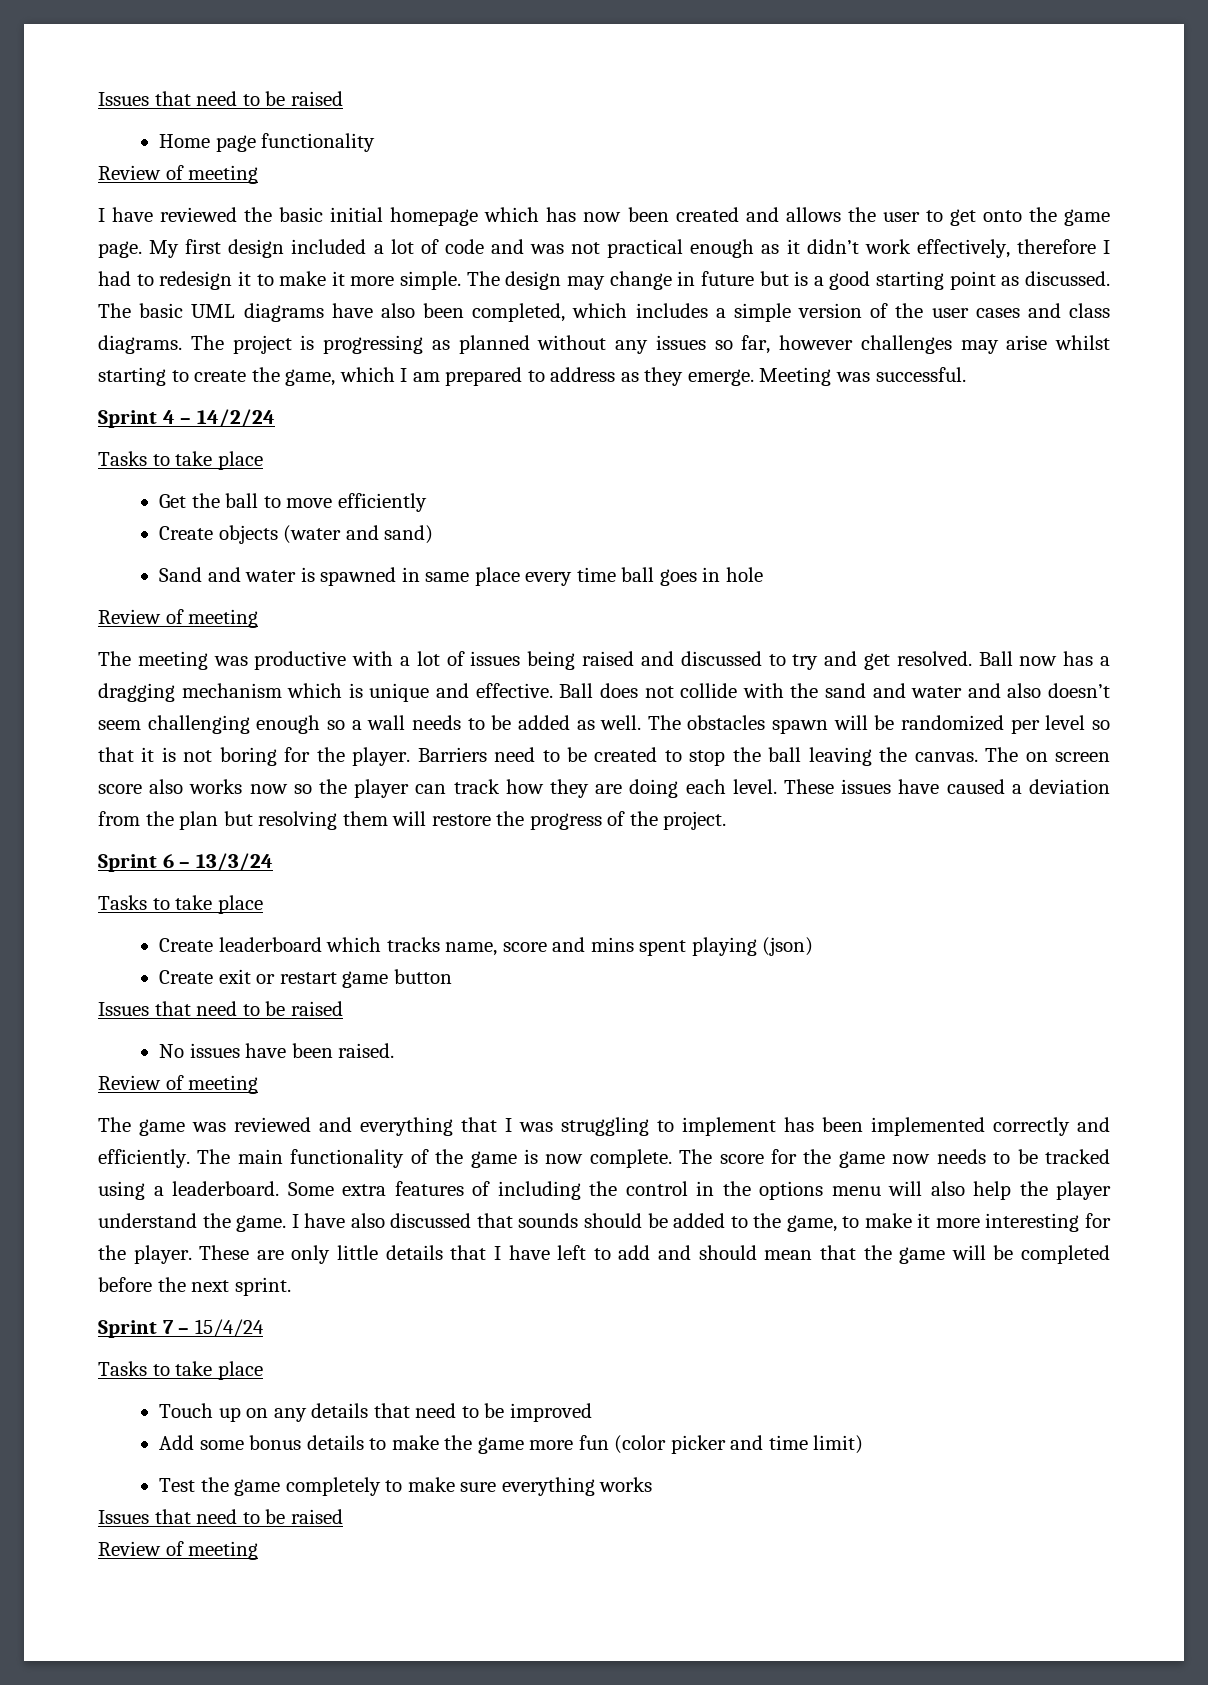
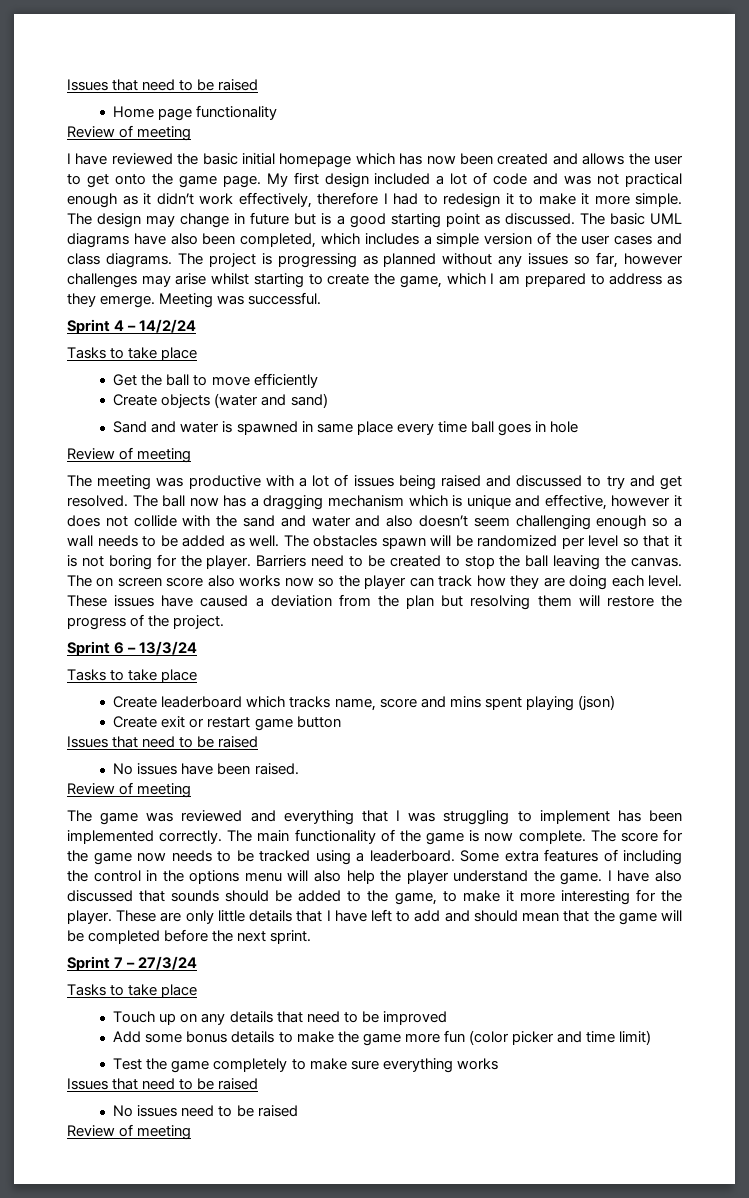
- Ball now has a dragging mechanism which is unique and effective. Ball does not collide with the sand and water and also doesn’t seem challenging enough so a wall needs to be added as well.
+ The ball now has a dragging mechanism which is unique and effective, however it does not collide with the sand and water and also doesn’t seem challenging enough so a wall needs to be added as well.
- The game was reviewed and everything that I was struggling to implement has been implemented correctly and efficiently.
+ The game was reviewed and everything that I was struggling to implement has been implemented correctly.
- Sprint 7 – 15/4/24
+ Sprint 7 – 27/3/24
+ No issues need to be raised

